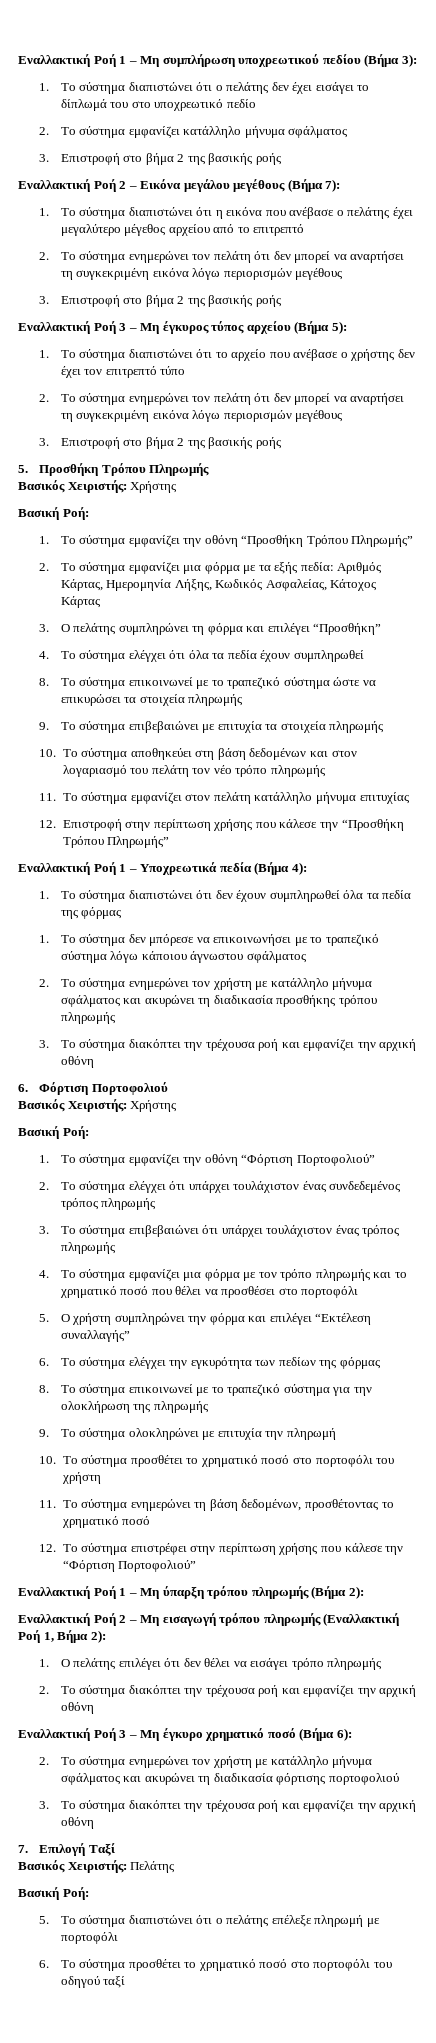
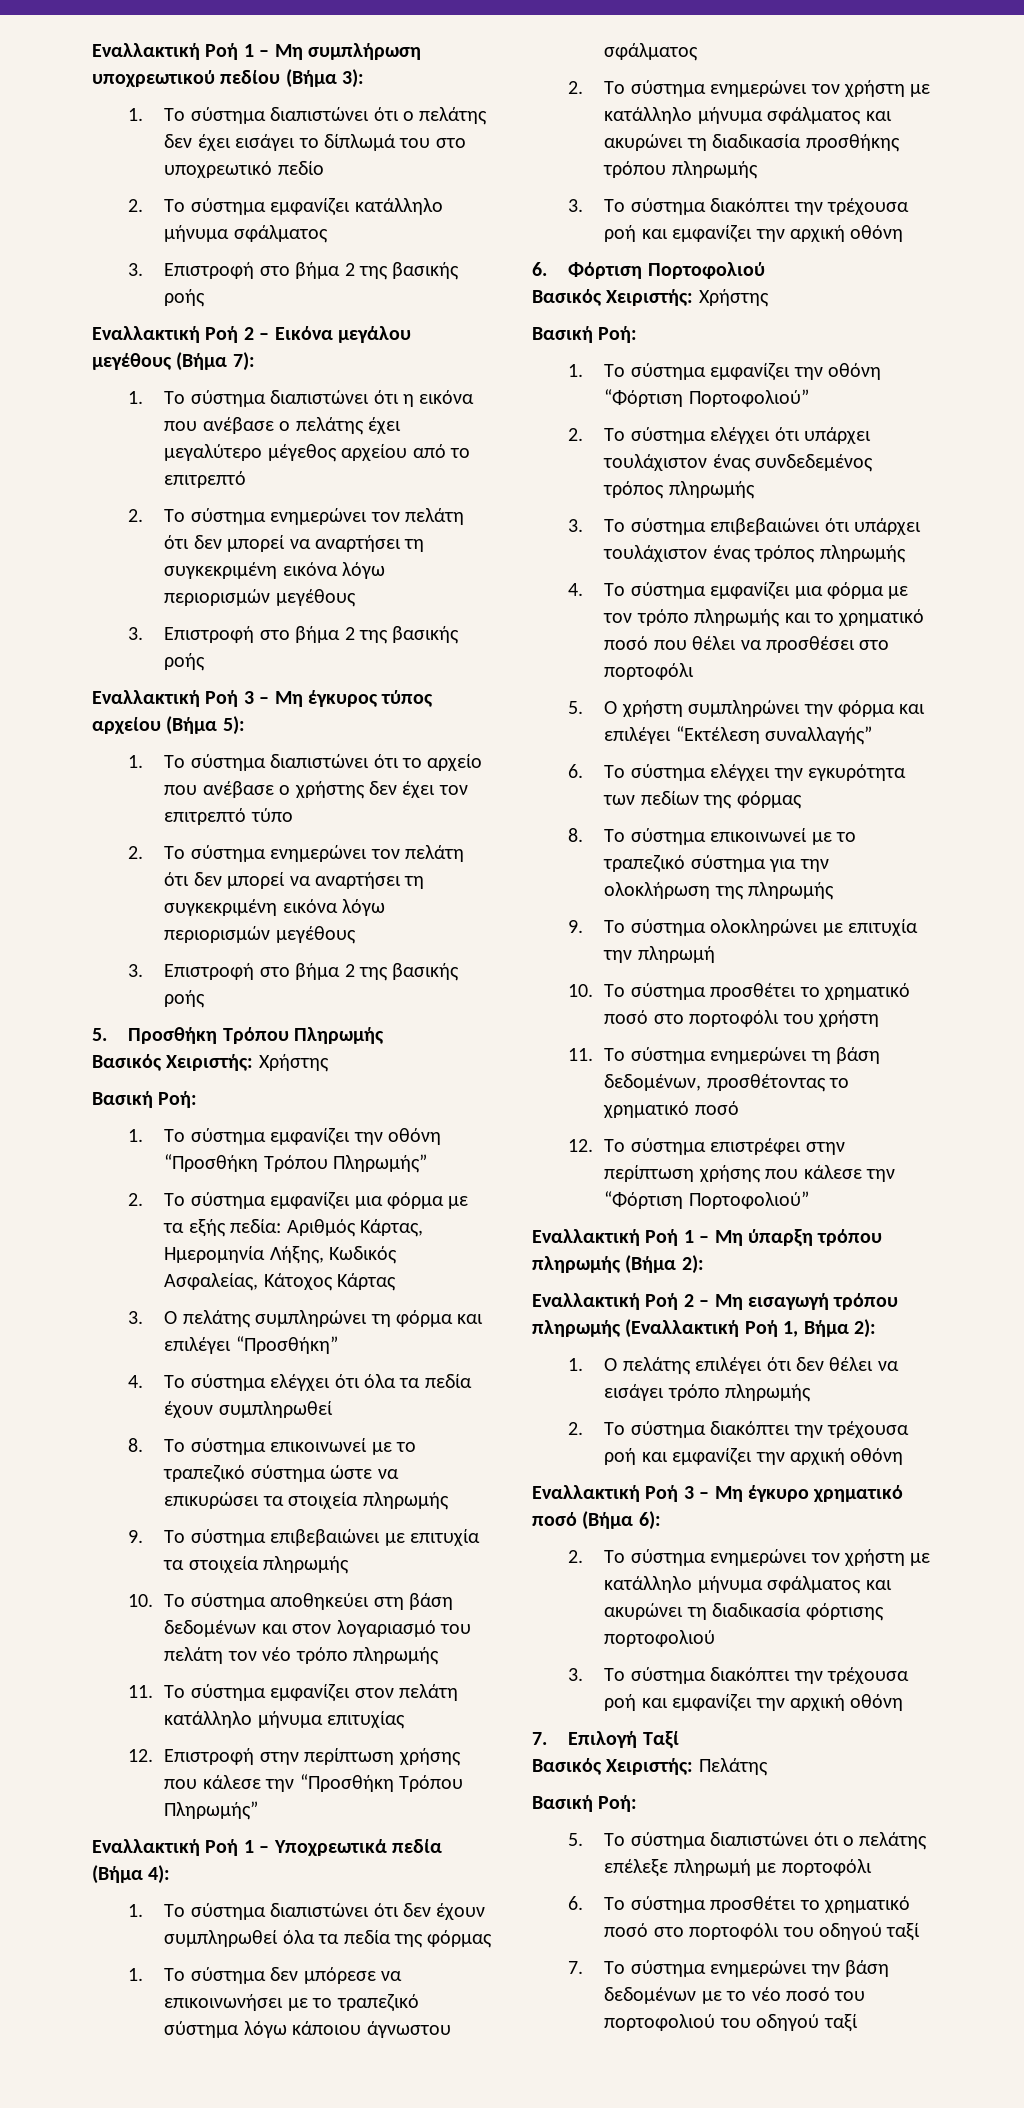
+ 7. Το σύστημα ενημερώνει την βάση δεδομένων με το νέο ποσό του πορτοφολιού του οδηγού ταξί

